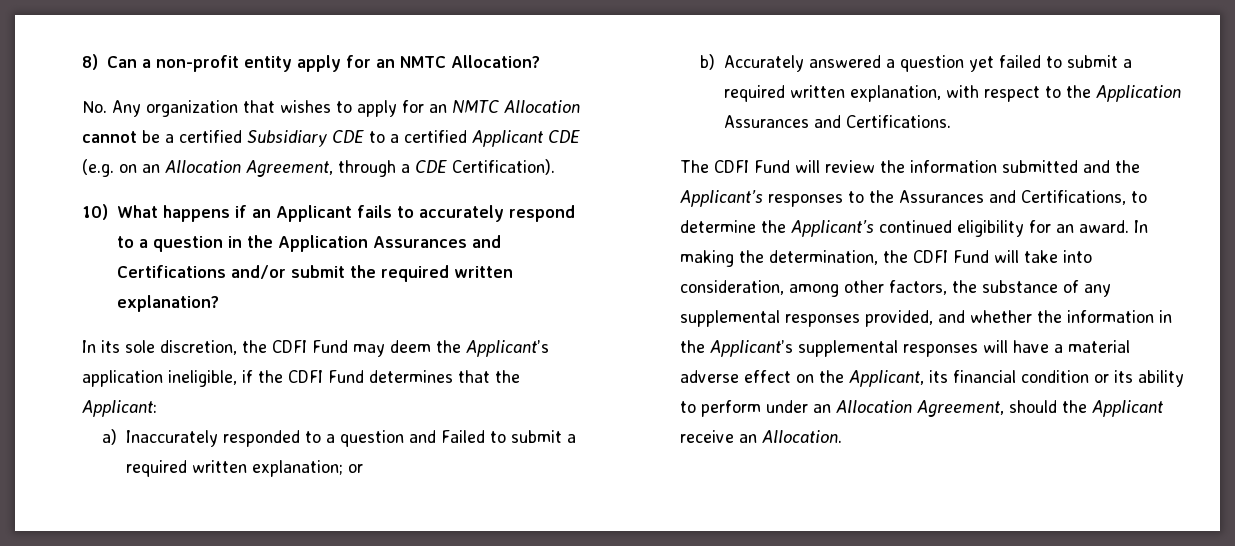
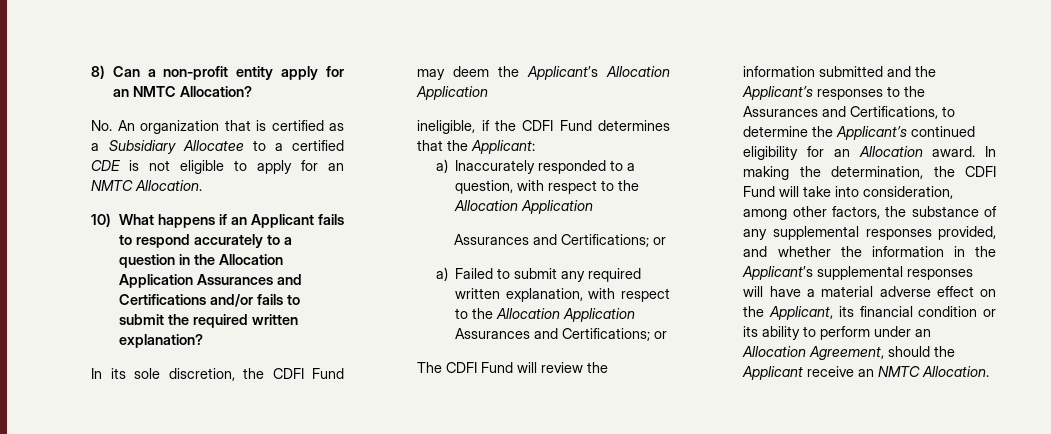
- No. Any organization that wishes to apply for an NMTC Allocation cannot be a certified Subsidiary CDE to a certified Applicant CDE (e.g. on an Allocation Agreement, through a CDE Certification).
+ No. An organization that is certified as a Subsidiary Allocatee to a certified CDE is not eligible to apply for an NMTC Allocation.
- 10) What happens if an Applicant fails to accurately respond to a question in the Application Assurances and Certifications and/or submit the required written explanation?
+ 10) What happens if an Applicant fails to respond accurately to a question in the Allocation Application Assurances and Certifications and/or fails to submit the required written explanation?
- In its sole discretion, the CDFI Fund may deem the Applicant’s application ineligible, if the CDFI Fund determines that the Applicant:
+ In its sole discretion, the CDFI Fund may deem the Applicant’s Allocation Application
+ ineligible, if the CDFI Fund determines that the Applicant:
- a) Inaccurately responded to a question and Failed to submit a required written explanation; or
- b) Accurately answered a question yet failed to submit a required written explanation, with respect to the Application Assurances and Certifications.
+ a) Inaccurately responded to a question, with respect to the Allocation Application
+ Assurances and Certifications; or
+ a) Failed to submit any required written explanation, with respect to the Allocation Application Assurances and Certifications; or
- The CDFI Fund will review the information submitted and the Applicant’s responses to the Assurances and Certifications, to determine the Applicant’s continued eligibility for an award.
+ The CDFI Fund will review the information submitted and the Applicant’s responses to the Assurances and Certifications, to determine the Applicant’s continued eligibility for an Allocation award.
- In making the determination, the CDFI Fund will take into consideration, among other factors, the substance of any supplemental responses provided, and whether the information in the Applicant’s supplemental responses will have a material adverse effect on the Applicant, its financial condition or its ability to perform under an Allocation Agreement, should the Applicant receive an Allocation.
+ In making the determination, the CDFI Fund will take into consideration, among other factors, the substance of any supplemental responses provided, and whether the information in the Applicant’s supplemental responses will have a material adverse effect on the Applicant, its financial condition or its ability to perform under an Allocation Agreement, should the Applicant receive an NMTC Allocation.

